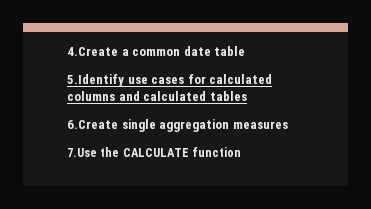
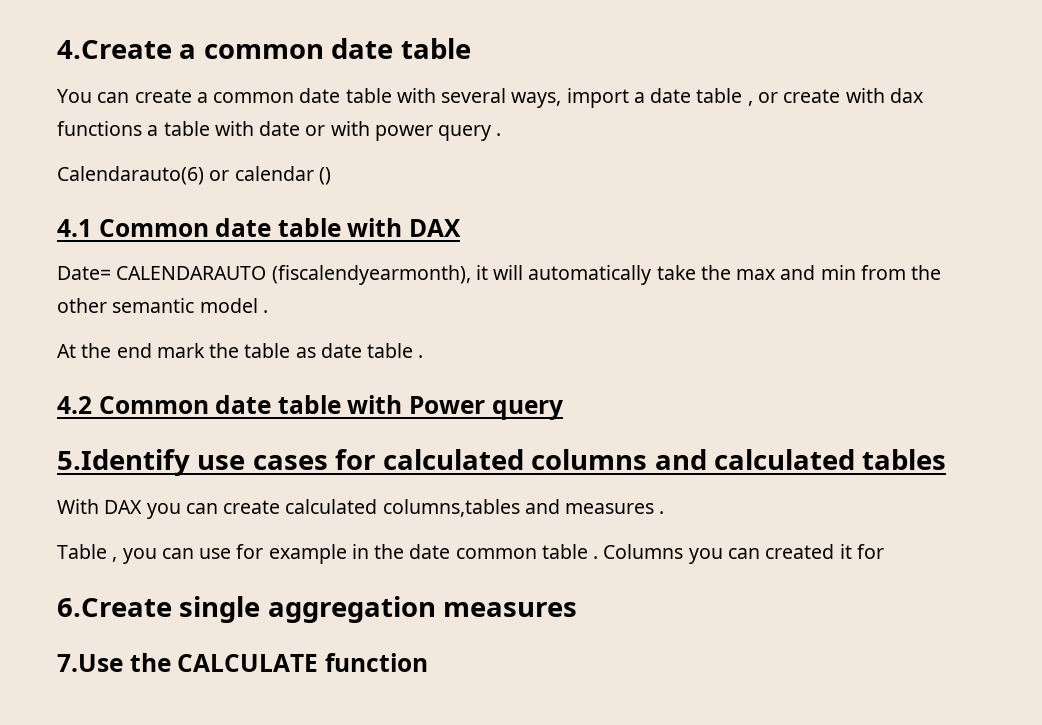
+ You can create a common date table with several ways, import a date table , or create with dax functions a table with date or with power query .
+ Calendarauto(6) or calendar ()
+ 4.1 Common date table with DAX
+ Date= CALENDARAUTO (fiscalendyearmonth), it will automatically take the max and min from the other semantic model .
+ At the end mark the table as date table .
+ 4.2 Common date table with Power query
+ With DAX you can create calculated columns,tables and measures .
+ Table , you can use for example in the date common table . Columns you can created it for

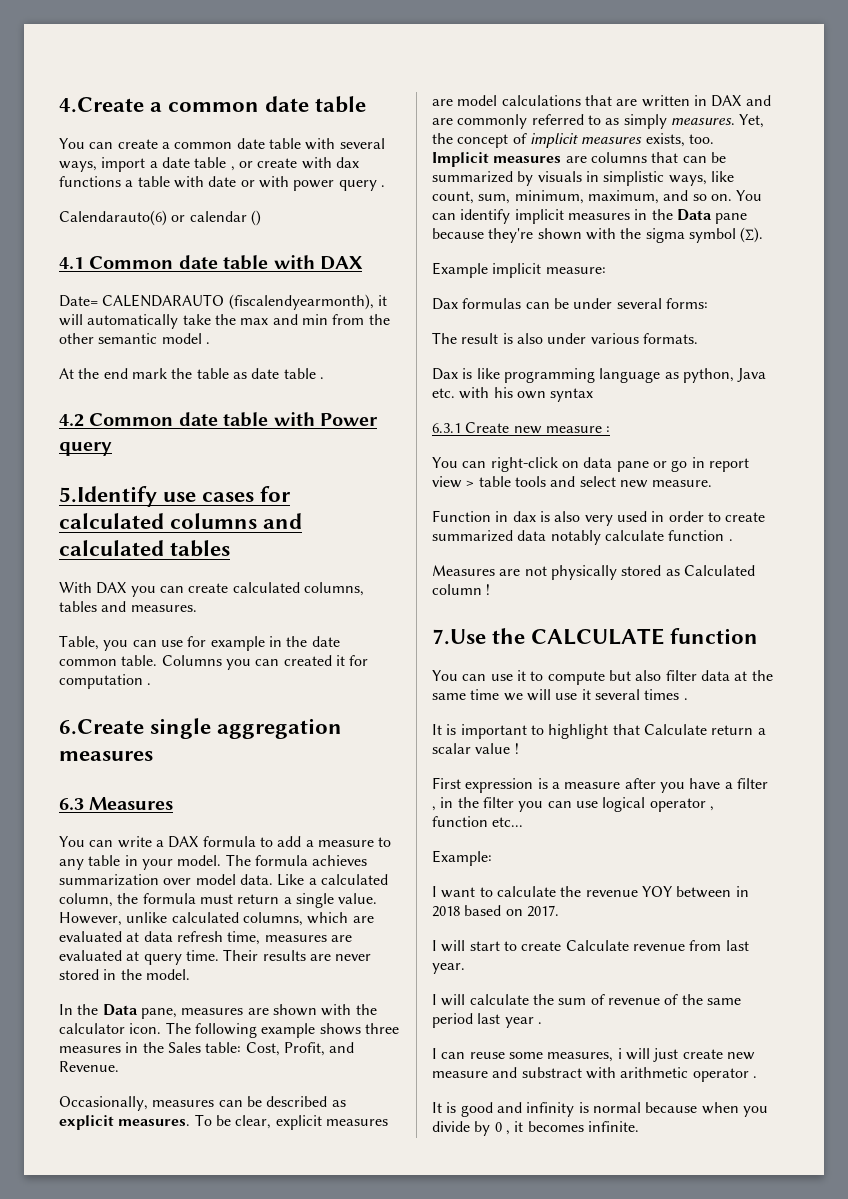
- With DAX you can create calculated columns,tables and measures .
- Table , you can use for example in the date common table .
+ With DAX you can create calculated columns, tables and measures.
+ Table, you can use for example in the date common table.
- Columns you can created it for
+ Columns you can created it for computation .
+ 6.3 Measures
+ You can write a DAX formula to add a measure to any table in your model. The formula achieves summarization over model data. Like a calculated column, the formula must return a single value. However, unlike calculated columns, which are evaluated at data refresh time, measures are evaluated at query time. Their results are never stored in the model.
+ In the Data pane, measures are shown with the calculator icon. The following example shows three measures in the Sales table: Cost, Profit, and Revenue.
+ Occasionally, measures can be described as explicit measures. To be clear, explicit measures are model calculations that are written in DAX and are commonly referred to as simply measures. Yet, the concept of implicit measures exists, too. Implicit measures are columns that can be summarized by visuals in simplistic ways, like count, sum, minimum, maximum, and so on. You can identify implicit measures in the Data pane because they're shown with the sigma symbol (∑).
+ Example implicit measure:
+ Dax formulas can be under several forms:
+ The result is also under various formats.
+ Dax is like programming language as python, Java etc. with his own syntax
+ 6.3.1 Create new measure :
+ You can right-click on data pane or go in report view > table tools and select new measure.
+ Function in dax is also very used in order to create summarized data notably calculate function .
+ Measures are not physically stored as Calculated column !
  7.Use the CALCULATE function
+ You can use it to compute but also filter data at the same time we will use it several times .
+ It is important to highlight that Calculate return a scalar value !
+ First expression is a measure after you have a filter , in the filter you can use logical operator , function etc...
+ Example:
+ I want to calculate the revenue YOY between in 2018 based on 2017.
+ I will start to create Calculate revenue from last year.
+ I will calculate the sum of revenue of the same period last year .
+ I can reuse some measures, i will just create new measure and substract with arithmetic operator .
+ It is good and infinity is normal because when you divide by 0 , it becomes infinite.

